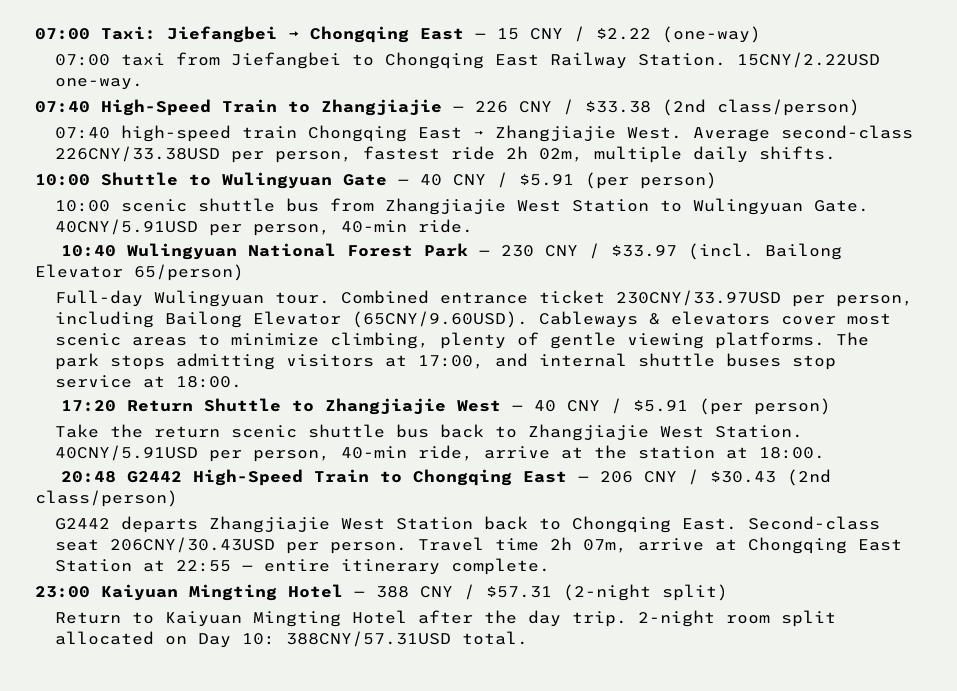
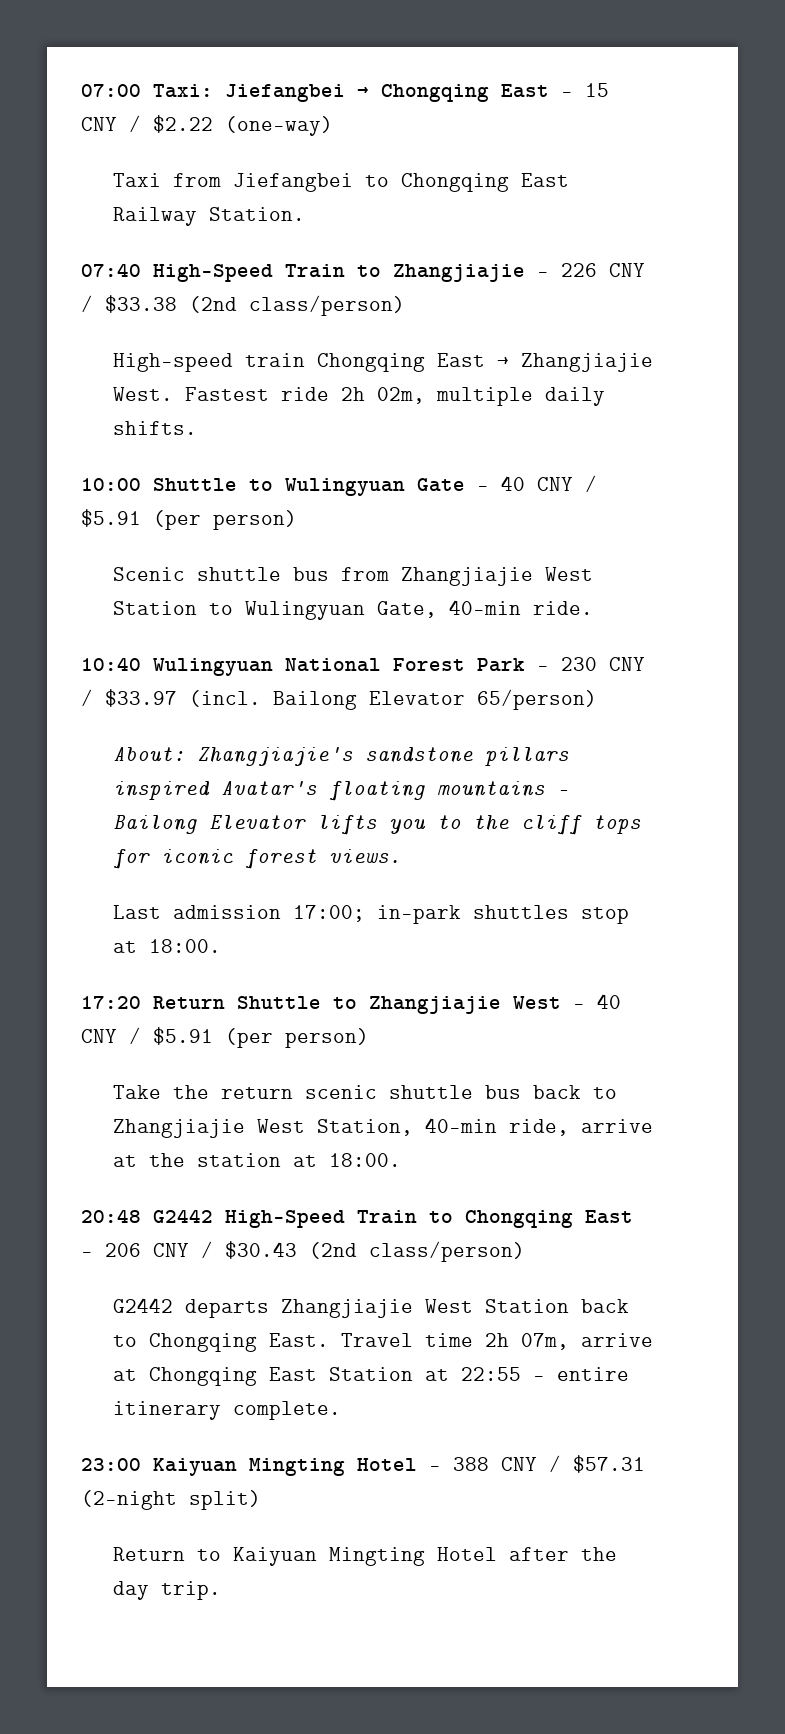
- 07:00 taxi from Jiefangbei to Chongqing East Railway Station. 15CNY/2.22USD one-way.
+ Taxi from Jiefangbei to Chongqing East Railway Station.
- 07:40 high-speed train Chongqing East → Zhangjiajie West.
+ High-speed train Chongqing East → Zhangjiajie West.
- Average second-class 226CNY/33.38USD per person, fastest ride 2h 02m, multiple daily shifts.
+ Fastest ride 2h 02m, multiple daily shifts.
- 10:00 scenic shuttle bus from Zhangjiajie West Station to Wulingyuan Gate. 40CNY/5.91USD per person, 40-min ride.
+ Scenic shuttle bus from Zhangjiajie West Station to Wulingyuan Gate, 40-min ride.
- Full-day Wulingyuan tour. Combined entrance ticket 230CNY/33.97USD per person, including Bailong Elevator (65CNY/9.60USD). Cableways & elevators cover most scenic areas to minimize climbing, plenty of gentle viewing platforms. The park stops admitting visitors at 17:00, and internal shuttle buses stop service at 18:00.
+ About: Zhangjiajie's sandstone pillars inspired Avatar's floating mountains — Bailong Elevator lifts you to the cliff tops for iconic forest views.
+ Last admission 17:00; in-park shuttles stop at 18:00.
- Take the return scenic shuttle bus back to Zhangjiajie West Station. 40CNY/5.91USD per person, 40-min ride, arrive at the station at 18:00.
+ Take the return scenic shuttle bus back to Zhangjiajie West Station, 40-min ride, arrive at the station at 18:00.
- Second-class seat 206CNY/30.43USD per person.
- 2-night room split allocated on Day 10: 388CNY/57.31USD total.

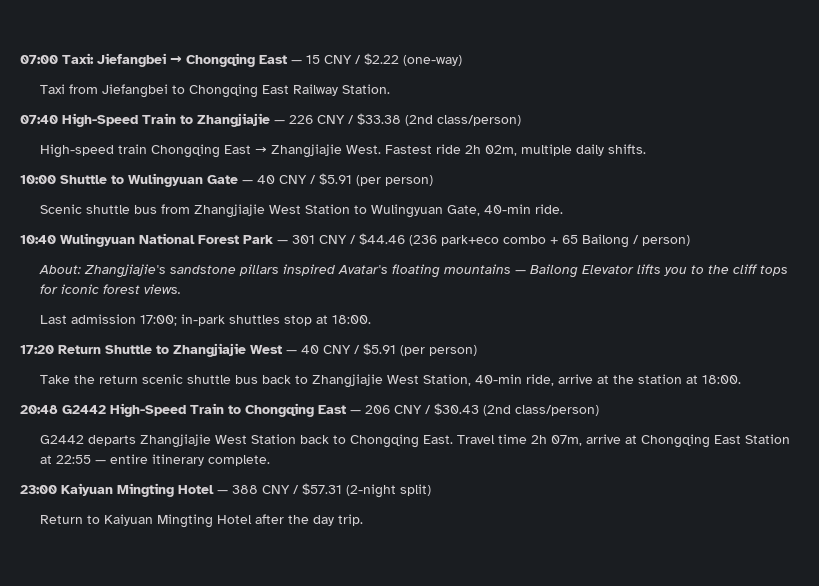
- 10:40 Wulingyuan National Forest Park — 230 CNY / $33.97 (incl. Bailong Elevator 65/person)
+ 10:40 Wulingyuan National Forest Park — 301 CNY / $44.46 (236 park+eco combo + 65 Bailong / person)

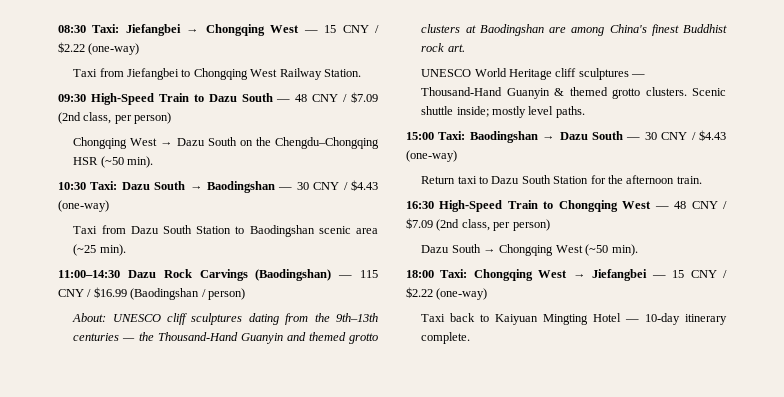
- 07:00 Taxi: Jiefangbei → Chongqing East — 15 CNY / $2.22 (one-way)
+ 08:30 Taxi: Jiefangbei → Chongqing West — 15 CNY / $2.22 (one-way)
- Taxi from Jiefangbei to Chongqing East Railway Station.
+ Taxi from Jiefangbei to Chongqing West Railway Station.
- 07:40 High-Speed Train to Zhangjiajie — 226 CNY / $33.38 (2nd class/person)
- High-speed train Chongqing East → Zhangjiajie West. Fastest ride 2h 02m, multiple daily shifts.
- 10:00 Shuttle to Wulingyuan Gate — 40 CNY / $5.91 (per person)
- Scenic shuttle bus from Zhangjiajie West Station to Wulingyuan Gate, 40-min ride.
- 10:40 Wulingyuan National Forest Park — 301 CNY / $44.46 (236 park+eco combo + 65 Bailong / person)
- About: Zhangjiajie's sandstone pillars inspired Avatar's floating mountains — Bailong Elevator lifts you to the cliff tops for iconic forest views.
- Last admission 17:00; in-park shuttles stop at 18:00.
- 17:20 Return Shuttle to Zhangjiajie West — 40 CNY / $5.91 (per person)
- Take the return scenic shuttle bus back to Zhangjiajie West Station, 40-min ride, arrive at the station at 18:00.
- 20:48 G2442 High-Speed Train to Chongqing East — 206 CNY / $30.43 (2nd class/person)
- G2442 departs Zhangjiajie West Station back to Chongqing East. Travel time 2h 07m, arrive at Chongqing East Station at 22:55 — entire itinerary complete.
- 23:00 Kaiyuan Mingting Hotel — 388 CNY / $57.31 (2-night split)
- Return to Kaiyuan Mingting Hotel after the day trip.
+ 09:30 High-Speed Train to Dazu South — 48 CNY / $7.09 (2nd class, per person)
+ Chongqing West → Dazu South on the Chengdu–Chongqing HSR (~50 min).
+ 10:30 Taxi: Dazu South → Baodingshan — 30 CNY / $4.43 (one-way)
+ Taxi from Dazu South Station to Baodingshan scenic area (~25 min).
+ 11:00–14:30 Dazu Rock Carvings (Baodingshan) — 115 CNY / $16.99 (Baodingshan / person)
+ About: UNESCO cliff sculptures dating from the 9th–13th centuries — the Thousand-Hand Guanyin and themed grotto clusters at Baodingshan are among China's finest Buddhist rock art.
+ UNESCO World Heritage cliff sculptures — Thousand-Hand Guanyin & themed grotto clusters. Scenic shuttle inside; mostly level paths.
+ 15:00 Taxi: Baodingshan → Dazu South — 30 CNY / $4.43 (one-way)
+ Return taxi to Dazu South Station for the afternoon train.
+ 16:30 High-Speed Train to Chongqing West — 48 CNY / $7.09 (2nd class, per person)
+ Dazu South → Chongqing West (~50 min).
+ 18:00 Taxi: Chongqing West → Jiefangbei — 15 CNY / $2.22 (one-way)
+ Taxi back to Kaiyuan Mingting Hotel — 10-day itinerary complete.

